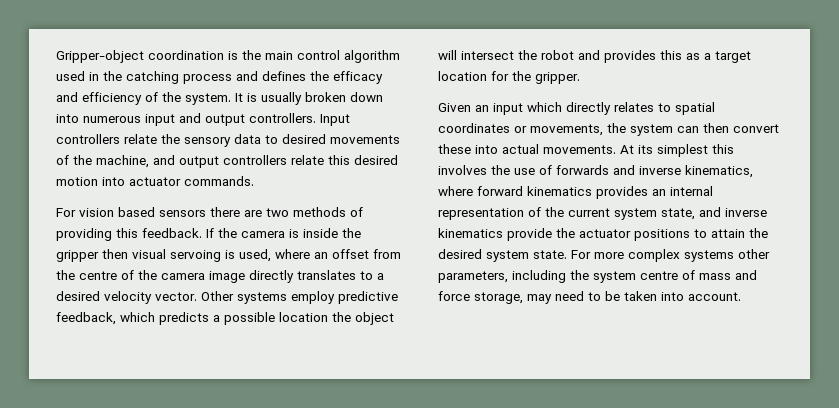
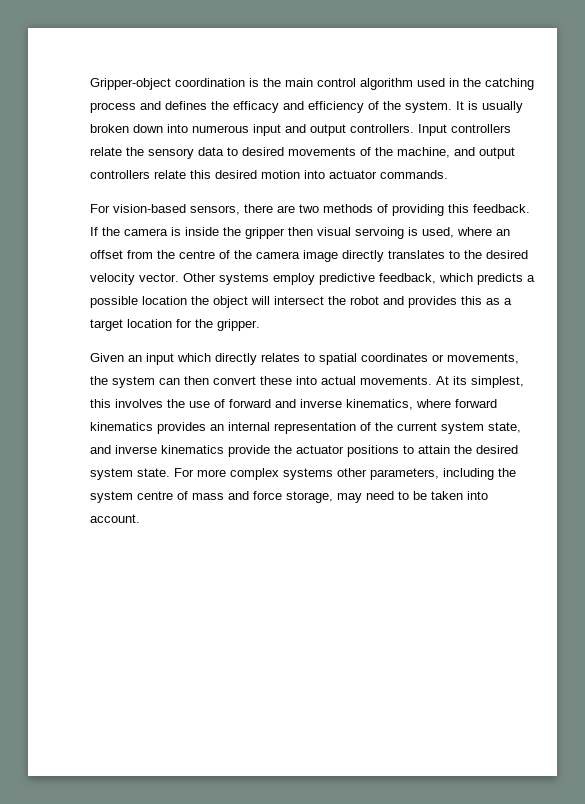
- For vision based sensors there are two methods of providing this feedback.
+ For vision-based sensors, there are two methods of providing this feedback.
- If the camera is inside the gripper then visual servoing is used, where an offset from the centre of the camera image directly translates to a desired velocity vector.
+ If the camera is inside the gripper then visual servoing is used, where an offset from the centre of the camera image directly translates to the desired velocity vector.
- At its simplest this involves the use of forwards and inverse kinematics, where forward kinematics provides an internal representation of the current system state, and inverse kinematics provide the actuator positions to attain the desired system state.
+ At its simplest, this involves the use of forward and inverse kinematics, where forward kinematics provides an internal representation of the current system state, and inverse kinematics provide the actuator positions to attain the desired system state.

